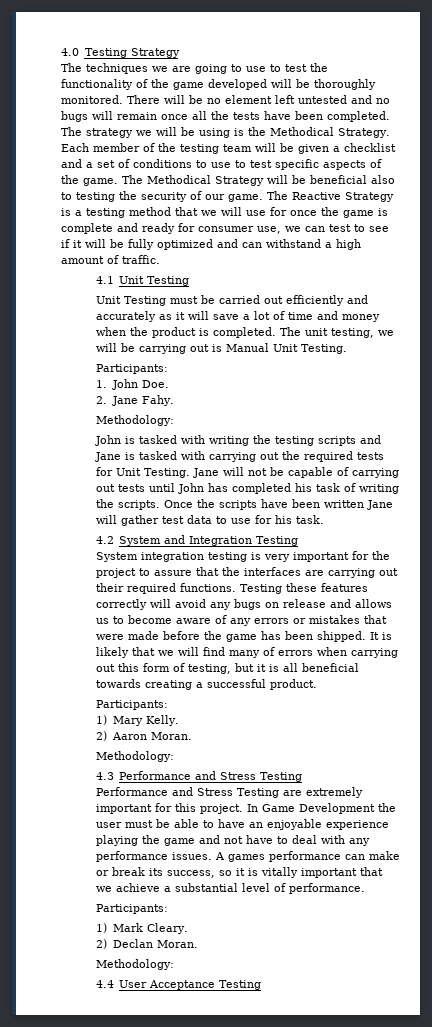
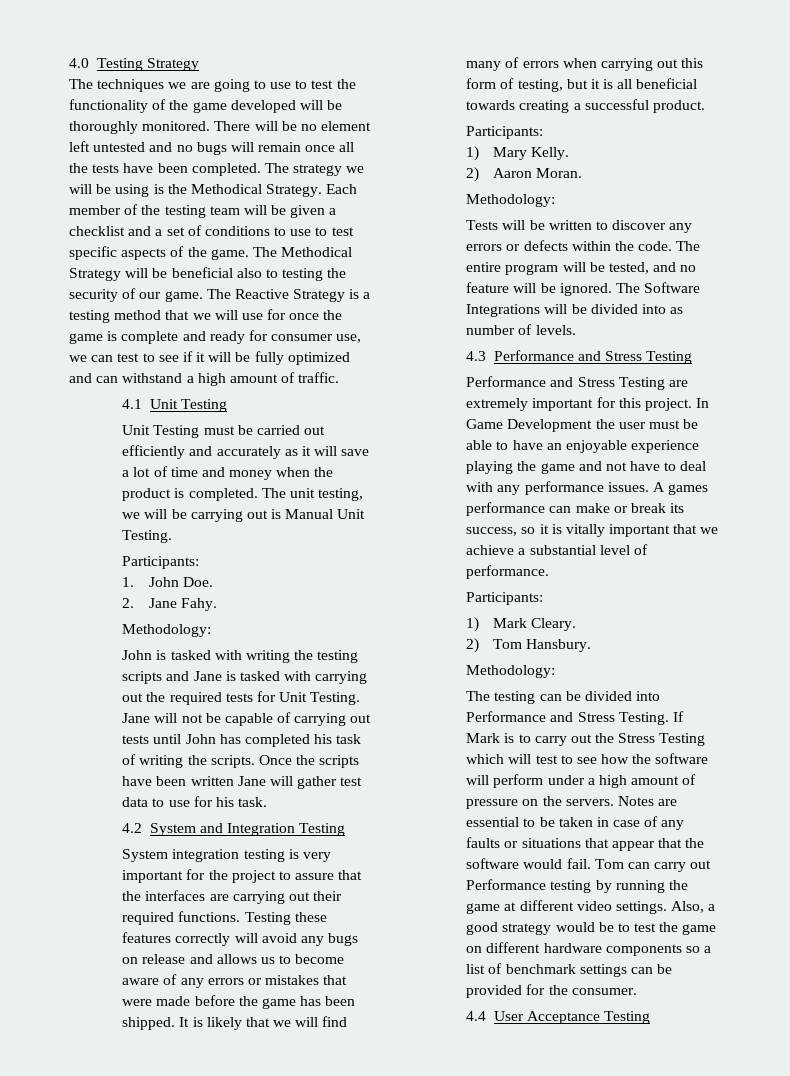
+ Tests will be written to discover any errors or defects within the code. The entire program will be tested, and no feature will be ignored. The Software Integrations will be divided into as number of levels.
- 2) Declan Moran.
+ 2) Tom Hansbury.
  Methodology:
+ The testing can be divided into Performance and Stress Testing. If Mark is to carry out the Stress Testing which will test to see how the software will perform under a high amount of pressure on the servers. Notes are essential to be taken in case of any faults or situations that appear that the software would fail. Tom can carry out Performance testing by running the game at different video settings. Also, a good strategy would be to test the game on different hardware components so a list of benchmark settings can be provided for the consumer.

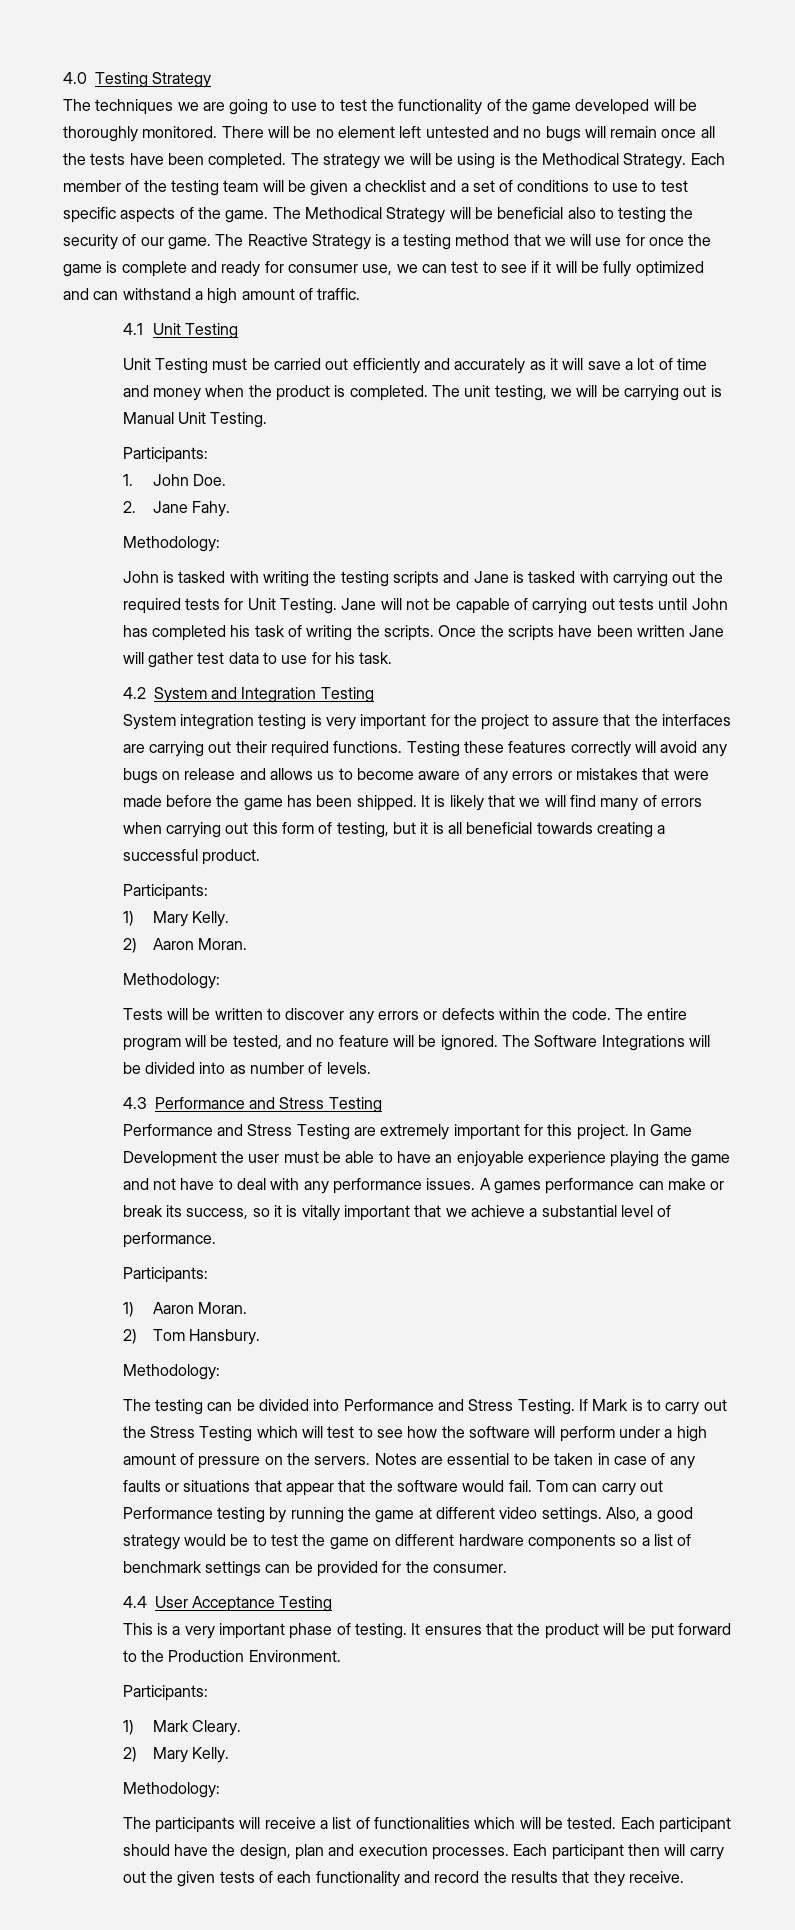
- 1) Mark Cleary.
+ 1) Aaron Moran.
+ This is a very important phase of testing. It ensures that the product will be put forward to the Production Environment.
+ Participants:
+ 1) Mark Cleary.
+ 2) Mary Kelly.
+ Methodology:
+ The participants will receive a list of functionalities which will be tested. Each participant should have the design, plan and execution processes. Each participant then will carry out the given tests of each functionality and record the results that they receive.

